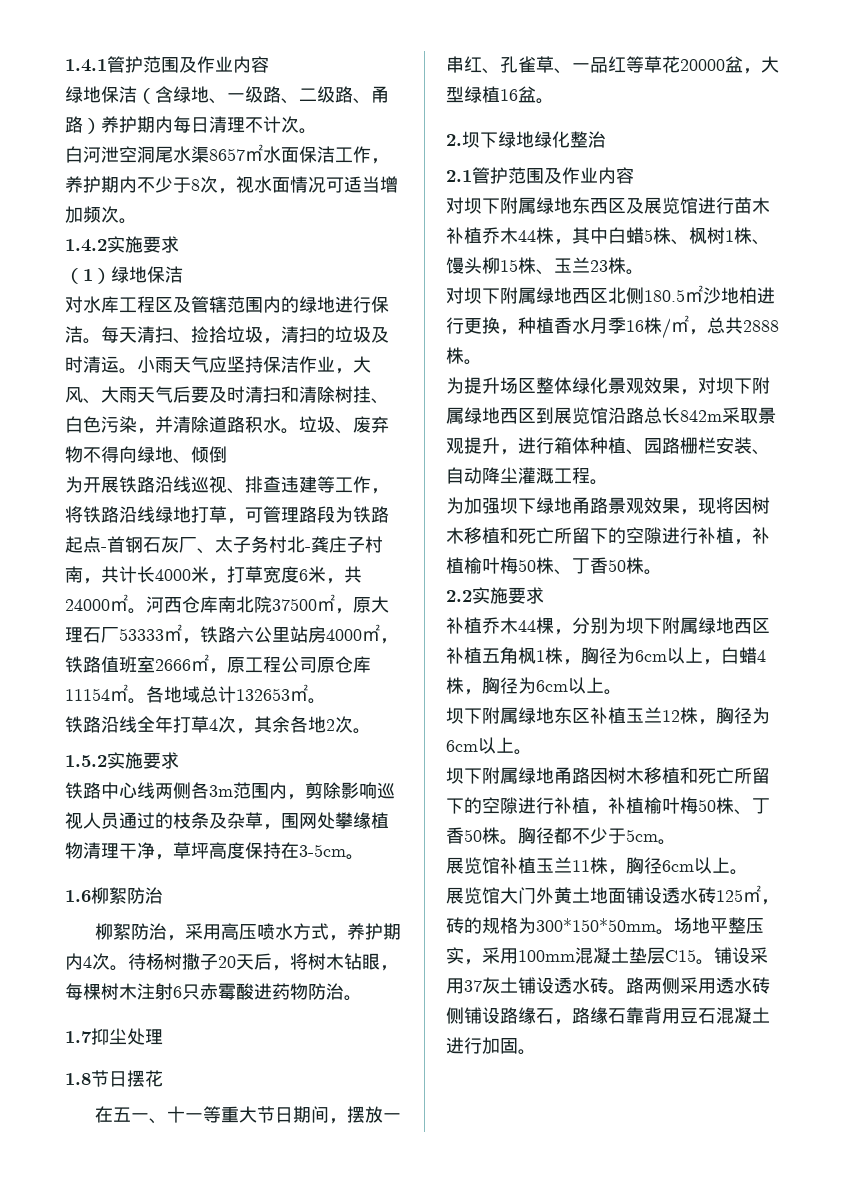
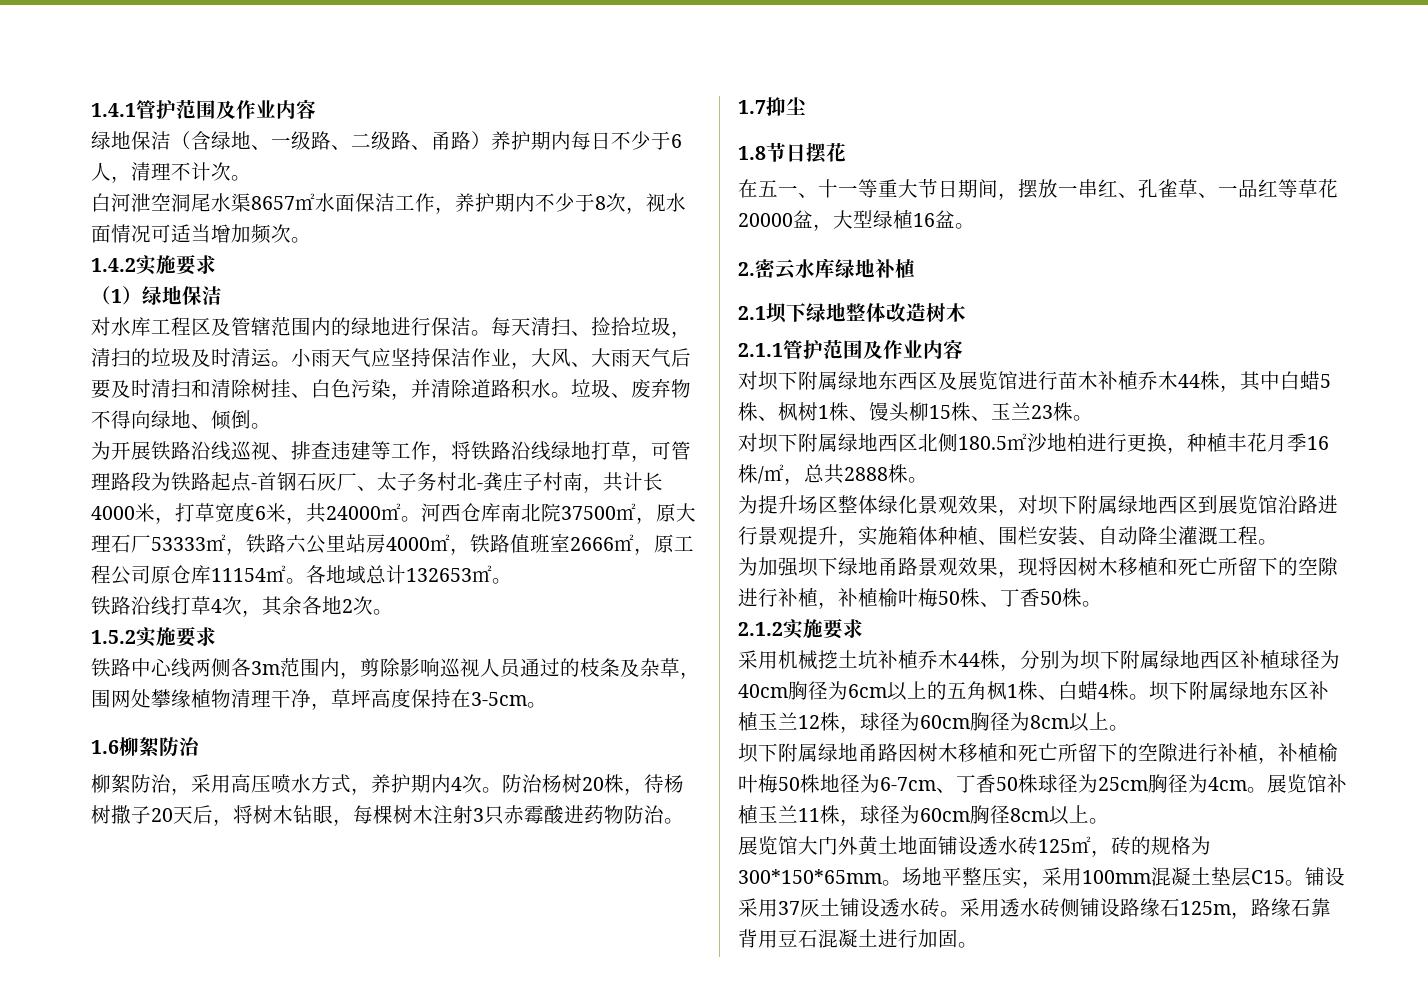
- 绿地保洁（含绿地、一级路、二级路、甬路）养护期内每日清理不计次。
+ 绿地保洁（含绿地、一级路、二级路、甬路）养护期内每日不少于6人，清理不计次。
- 垃圾、废弃物不得向绿地、倾倒
+ 垃圾、废弃物不得向绿地、倾倒。
- 铁路沿线全年打草4次，其余各地2次。
+ 铁路沿线打草4次，其余各地2次。
- 待杨树撒子20天后，将树木钻眼，每棵树木注射6只赤霉酸进药物防治。
+ 防治杨树20株，待杨树撒子20天后，将树木钻眼，每棵树木注射3只赤霉酸进药物防治。
- 1.7抑尘处理
+ 1.7抑尘
- 2.坝下绿地绿化整治
- 2.1管护范围及作业内容
+ 2.密云水库绿地补植
+ 2.1坝下绿地整体改造树木
+ 2.1.1管护范围及作业内容
- 对坝下附属绿地西区北侧180.5㎡沙地柏进行更换，种植香水月季16株/㎡，总共2888株。
+ 对坝下附属绿地西区北侧180.5㎡沙地柏进行更换，种植丰花月季16株/㎡，总共2888株。
- 为提升场区整体绿化景观效果，对坝下附属绿地西区到展览馆沿路总长842m采取景观提升，进行箱体种植、园路栅栏安装、自动降尘灌溉工程。
+ 为提升场区整体绿化景观效果，对坝下附属绿地西区到展览馆沿路进行景观提升，实施箱体种植、围栏安装、自动降尘灌溉工程。
- 2.2实施要求
- 补植乔木44棵，分别为坝下附属绿地西区补植五角枫1株，胸径为6cm以上，白蜡4株，胸径为6cm以上。
- 坝下附属绿地东区补植玉兰12株，胸径为6cm以上。
+ 2.1.2实施要求
+ 采用机械挖土坑补植乔木44株，分别为坝下附属绿地西区补植球径为40cm胸径为6cm以上的五角枫1株、白蜡4株。坝下附属绿地东区补植玉兰12株，球径为60cm胸径为8cm以上。
- 坝下附属绿地甬路因树木移植和死亡所留下的空隙进行补植，补植榆叶梅50株、丁香50株。胸径都不少于5cm。
- 展览馆补植玉兰11株，胸径6cm以上。
+ 坝下附属绿地甬路因树木移植和死亡所留下的空隙进行补植，补植榆叶梅50株地径为6-7cm、丁香50株球径为25cm胸径为4cm。展览馆补植玉兰11株，球径为60cm胸径8cm以上。
- 展览馆大门外黄土地面铺设透水砖125㎡，砖的规格为300*150*50mm。
+ 展览馆大门外黄土地面铺设透水砖125㎡，砖的规格为300*150*65mm。
- 路两侧采用透水砖侧铺设路缘石，路缘石靠背用豆石混凝土进行加固。
+ 采用透水砖侧铺设路缘石125m，路缘石靠背用豆石混凝土进行加固。

